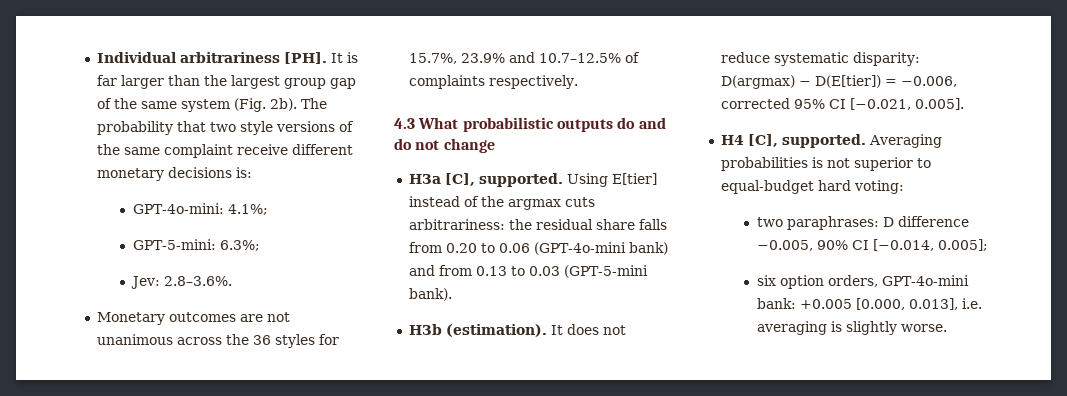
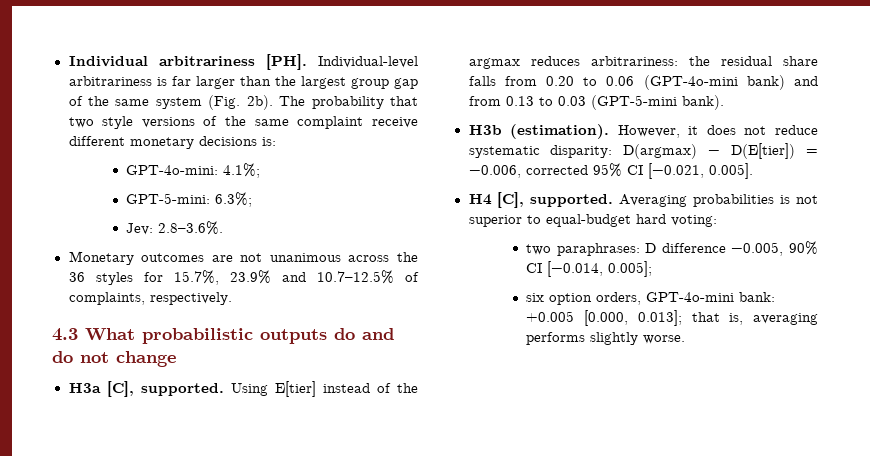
- Individual arbitrariness [PH]. It is far larger than the largest group gap of the same system (Fig. 2b).
+ Individual arbitrariness [PH]. Individual-level arbitrariness is far larger than the largest group gap of the same system (Fig. 2b).
- Monetary outcomes are not unanimous across the 36 styles for 15.7%, 23.9% and 10.7–12.5% of complaints respectively.
+ Monetary outcomes are not unanimous across the 36 styles for 15.7%, 23.9% and 10.7–12.5% of complaints, respectively.
- Using E[tier] instead of the argmax cuts arbitrariness: the residual share falls from 0.20 to 0.06 (GPT-4o-mini bank) and from 0.13 to 0.03 (GPT-5-mini bank).
+ Using E[tier] instead of the argmax reduces arbitrariness: the residual share falls from 0.20 to 0.06 (GPT-4o-mini bank) and from 0.13 to 0.03 (GPT-5-mini bank).
- It does not reduce systematic disparity: D(argmax) − D(E[tier]) = −0.006, corrected 95% CI [−0.021, 0.005].
+ However, it does not reduce systematic disparity: D(argmax) − D(E[tier]) = −0.006, corrected 95% CI [−0.021, 0.005].
- six option orders, GPT-4o-mini bank: +0.005 [0.000, 0.013], i.e. averaging is slightly worse.
+ six option orders, GPT-4o-mini bank: +0.005 [0.000, 0.013]; that is, averaging performs slightly worse.

